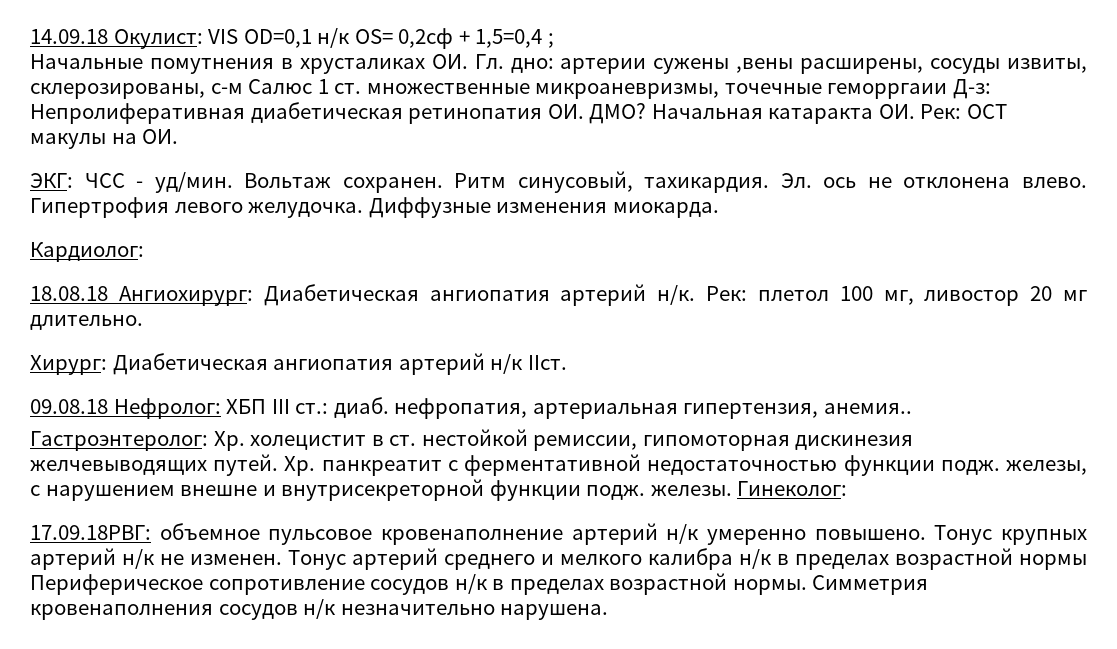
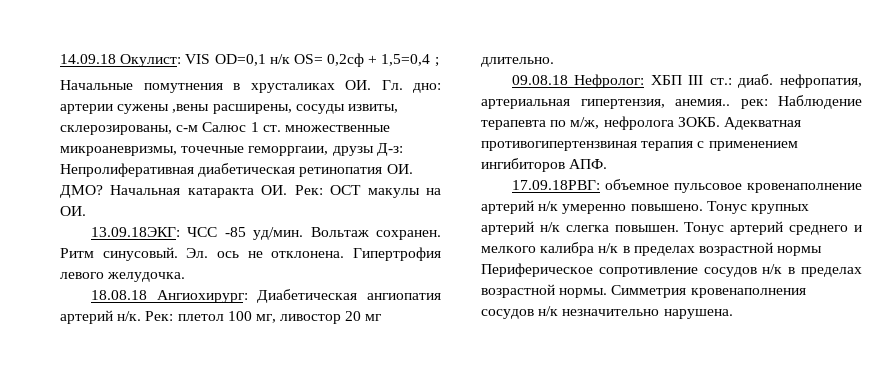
- Начальные помутнения в хрусталиках ОИ. Гл. дно: артерии сужены ,вены расширены, сосуды извиты, склерозированы, с-м Салюс 1 ст. множественные микроаневризмы, точечные геморргаии Д-з: Непролиферативная диабетическая ретинопатия ОИ. ДМО?
+ Начальные помутнения в хрусталиках ОИ. Гл. дно: артерии сужены ,вены расширены, сосуды извиты, склерозированы, с-м Салюс 1 ст. множественные микроаневризмы, точечные геморргаии, друзы Д-з: Непролиферативная диабетическая ретинопатия ОИ. ДМО?
- ЭКГ: ЧСС - уд/мин.
+ 13.09.18ЭКГ: ЧСС -85 уд/мин.
- Ритм синусовый, тахикардия.
+ Ритм синусовый.
- Эл. ось не отклонена влево.
+ Эл. ось не отклонена.
- Диффузные изменения миокарда.
- Кардиолог:
- Хирург: Диабетическая ангиопатия артерий н/к IIcт.
- 09.08.18 Нефролог: ХБП III ст.: диаб. нефропатия, артериальная гипертензия, анемия..
- Гастроэнтеролог: Хр. холецистит в ст. нестойкой ремиссии, гипомоторная дискинезия желчевыводящих путей. Хр. панкреатит с ферментативной недостаточностью функции подж. железы, с нарушением внешне и внутрисекреторной функции подж. железы. Гинеколог:
+ 09.08.18 Нефролог: ХБП III ст.: диаб. нефропатия, артериальная гипертензия, анемия.. рек: Наблюдение терапевта по м/ж, нефролога ЗОКБ. Адекватная противогипертензвиная терапия с применением ингибиторов АПФ.
- Тонус крупных артерий н/к не изменен.
+ Тонус крупных артерий н/к слегка повышен.

